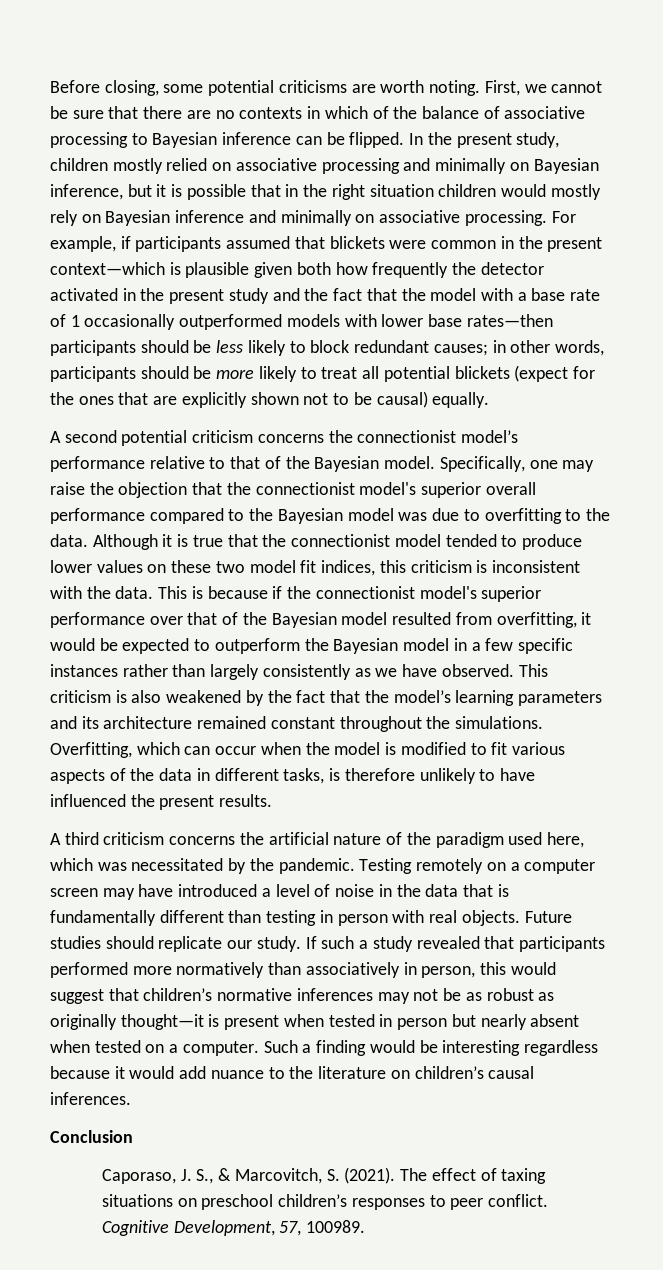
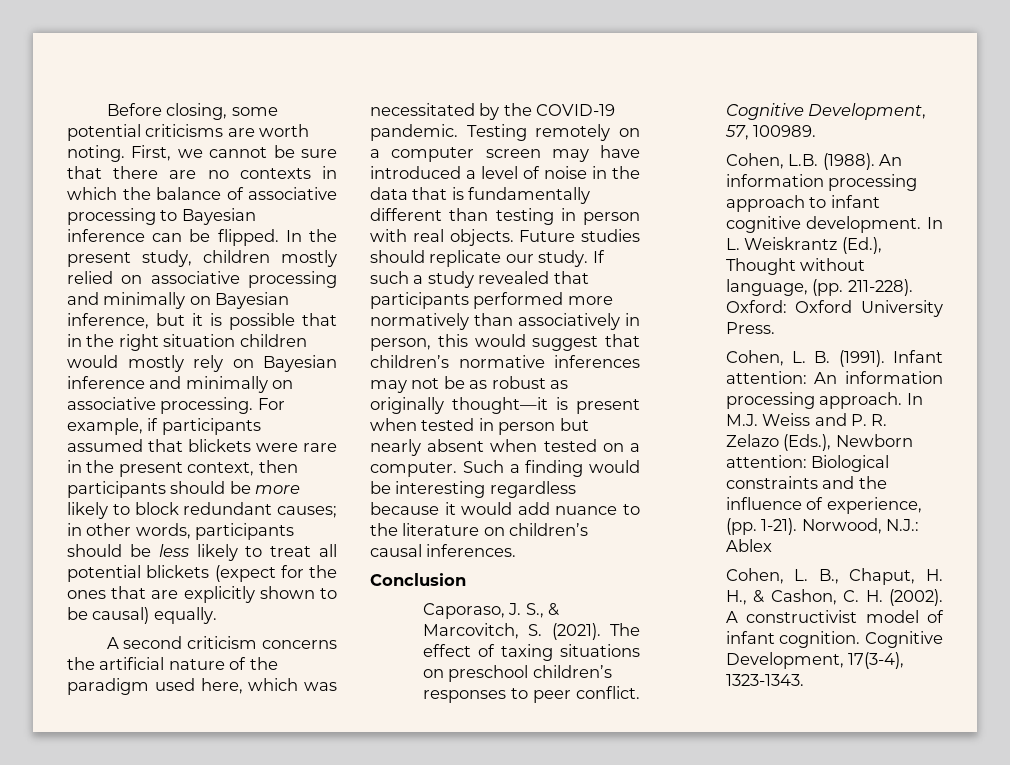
- First, we cannot be sure that there are no contexts in which of the balance of associative processing to Bayesian inference can be flipped.
+ First, we cannot be sure that there are no contexts in which the balance of associative processing to Bayesian inference can be flipped.
- For example, if participants assumed that blickets were common in the present context—which is plausible given both how frequently the detector activated in the present study and the fact that the model with a base rate of 1 occasionally outperformed models with lower base rates—then participants should be less likely to block redundant causes; in other words, participants should be more likely to treat all potential blickets (expect for the ones that are explicitly shown not to be causal) equally.
+ For example, if participants assumed that blickets were rare in the present context, then participants should be more likely to block redundant causes; in other words, participants should be less likely to treat all potential blickets (expect for the ones that are explicitly shown to be causal) equally.
- A second potential criticism concerns the connectionist model’s performance relative to that of the Bayesian model. Specifically, one may raise the objection that the connectionist model's superior overall performance compared to the Bayesian model was due to overfitting to the data. Although it is true that the connectionist model tended to produce lower values on these two model fit indices, this criticism is inconsistent with the data. This is because if the connectionist model's superior performance over that of the Bayesian model resulted from overfitting, it would be expected to outperform the Bayesian model in a few specific instances rather than largely consistently as we have observed. This criticism is also weakened by the fact that the model’s learning parameters and its architecture remained constant throughout the simulations. Overfitting, which can occur when the model is modified to fit various aspects of the data in different tasks, is therefore unlikely to have influenced the present results.
- A third criticism concerns the artificial nature of the paradigm used here, which was necessitated by the pandemic.
+ A second criticism concerns the artificial nature of the paradigm used here, which was necessitated by the COVID-19 pandemic.
+ Cohen, L.B. (1988). An information processing approach to infant cognitive development. In L. Weiskrantz (Ed.), Thought without language, (pp. 211-228). Oxford: Oxford University Press.
+ Cohen, L. B. (1991). Infant attention: An information processing approach. In M.J. Weiss and P. R. Zelazo (Eds.), Newborn attention: Biological constraints and the influence of experience, (pp. 1-21). Norwood, N.J.: Ablex
+ Cohen, L. B., Chaput, H. H., & Cashon, C. H. (2002). A constructivist model of infant cognition. Cognitive Development, 17(3-4), 1323-1343.

